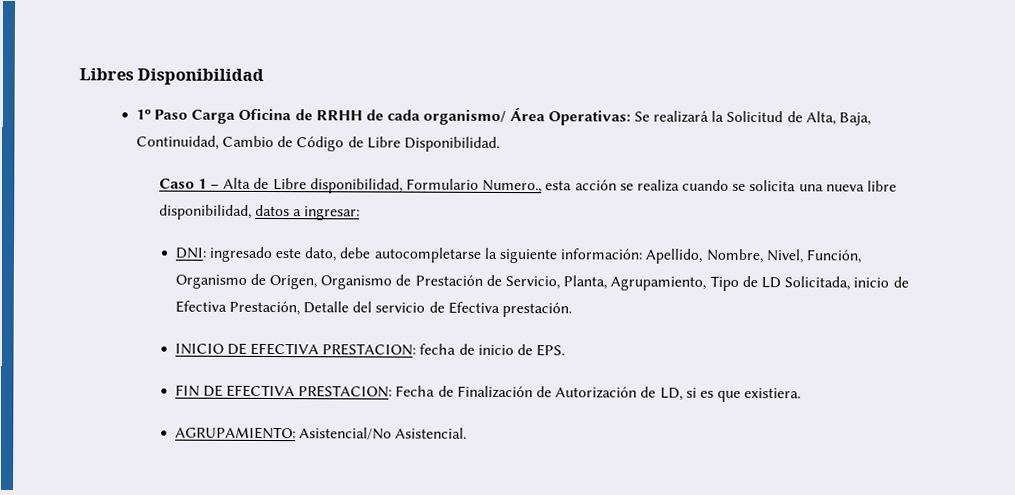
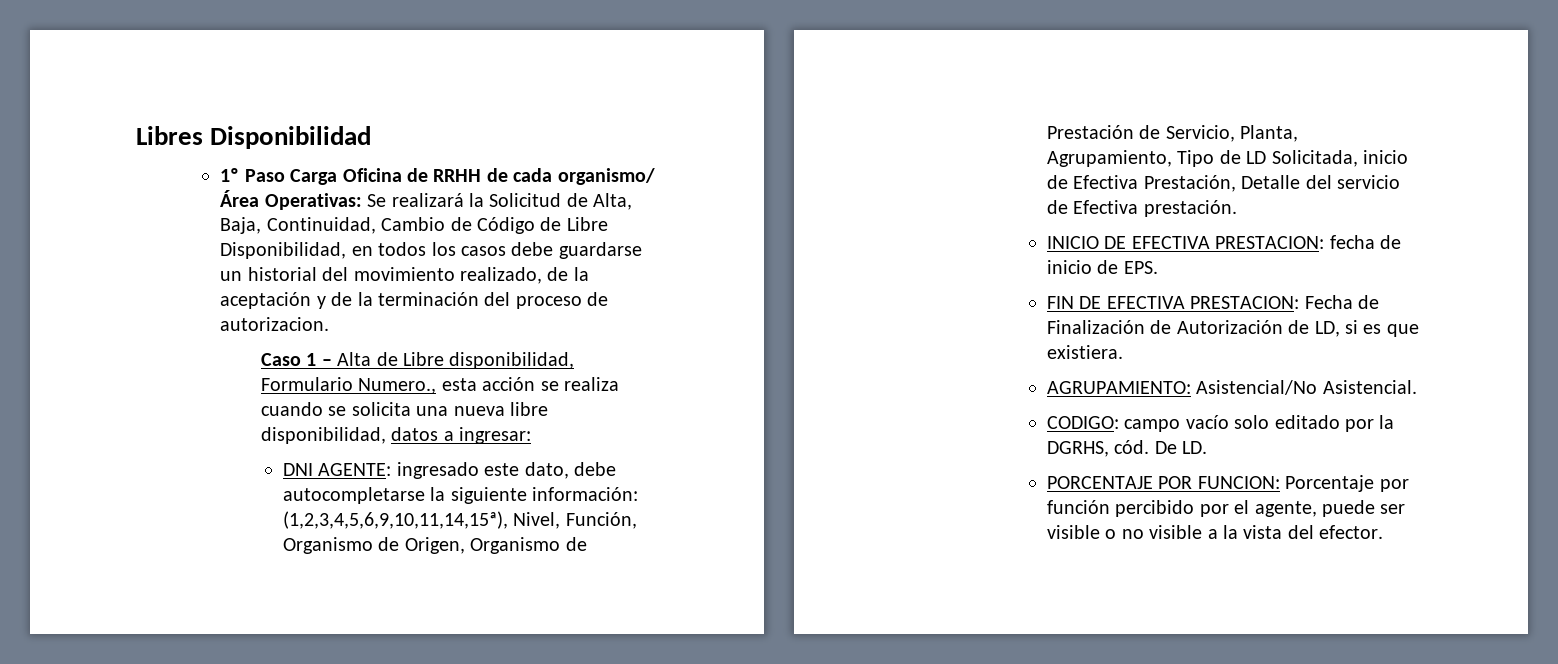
- 1º Paso Carga Oficina de RRHH de cada organismo/ Área Operativas: Se realizará la Solicitud de Alta, Baja, Continuidad, Cambio de Código de Libre Disponibilidad.
+ 1º Paso Carga Oficina de RRHH de cada organismo/ Área Operativas: Se realizará la Solicitud de Alta, Baja, Continuidad, Cambio de Código de Libre Disponibilidad, en todos los casos debe guardarse un historial del movimiento realizado, de la aceptación y de la terminación del proceso de autorizacion.
- DNI: ingresado este dato, debe autocompletarse la siguiente información: Apellido, Nombre, Nivel, Función, Organismo de Origen, Organismo de Prestación de Servicio, Planta, Agrupamiento, Tipo de LD Solicitada, inicio de Efectiva Prestación, Detalle del servicio de Efectiva prestación.
+ DNI AGENTE: ingresado este dato, debe autocompletarse la siguiente información: (1,2,3,4,5,6,9,10,11,14,15ª), Nivel, Función, Organismo de Origen, Organismo de Prestación de Servicio, Planta, Agrupamiento, Tipo de LD Solicitada, inicio de Efectiva Prestación, Detalle del servicio de Efectiva prestación.
+ CODIGO: campo vacío solo editado por la DGRHS, cód. De LD.
+ PORCENTAJE POR FUNCION: Porcentaje por función percibido por el agente, puede ser visible o no visible a la vista del efector.

